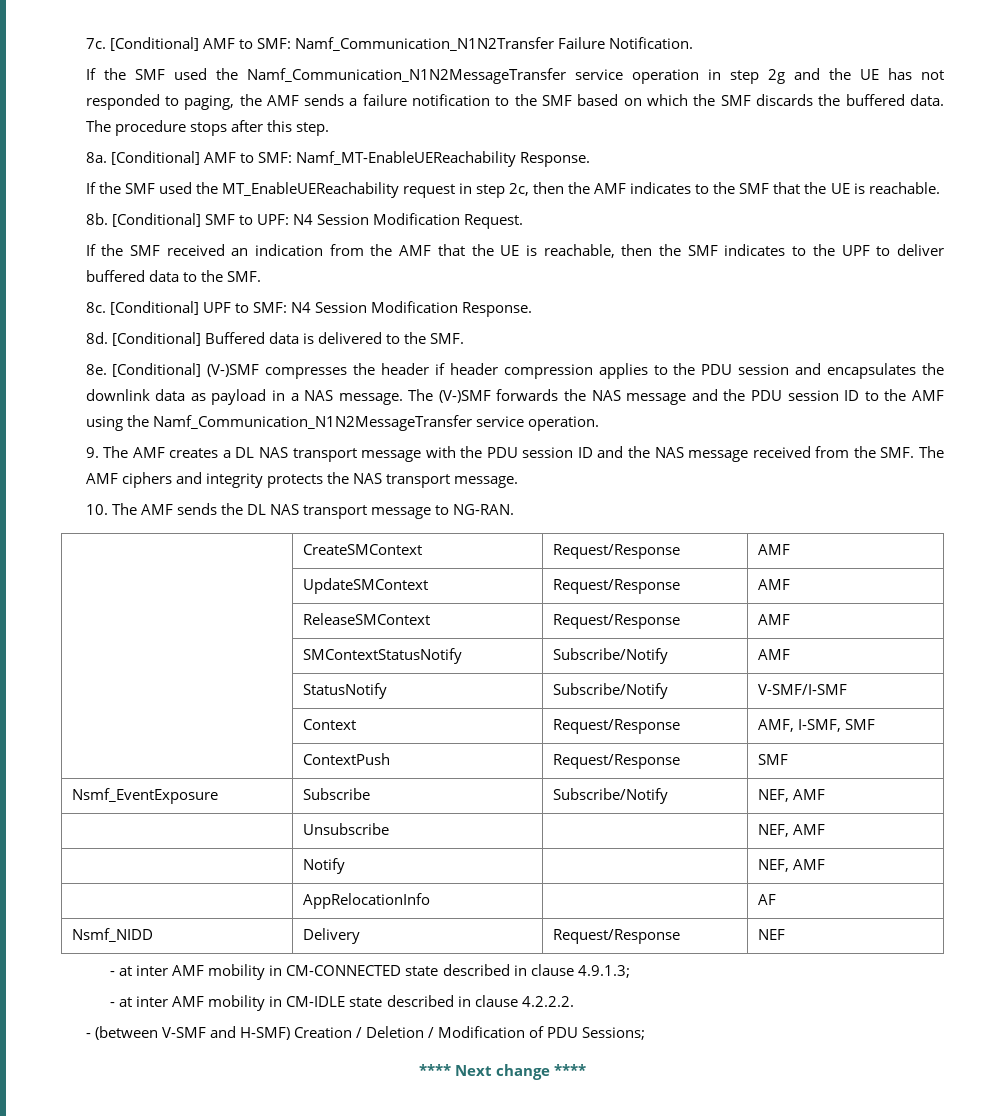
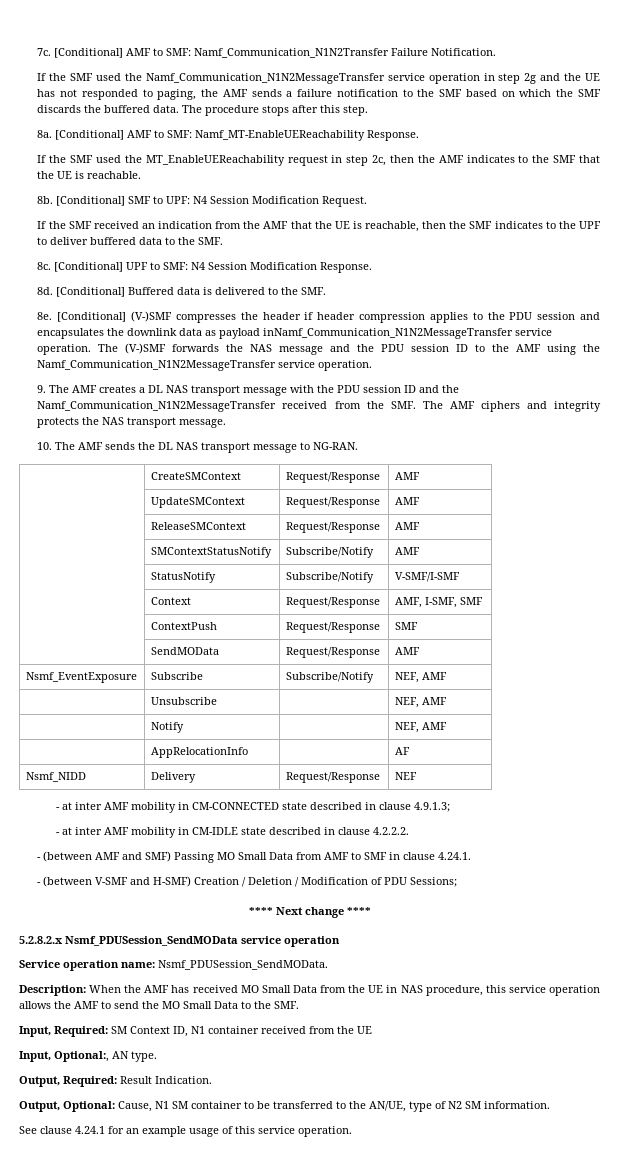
- [Conditional] (V-)SMF compresses the header if header compression applies to the PDU session and encapsulates the downlink data as payload in a NAS message.
+ [Conditional] (V-)SMF compresses the header if header compression applies to the PDU session and encapsulates the downlink data as payload inNamf_Communication_N1N2MessageTransfer service operation.
- 9. The AMF creates a DL NAS transport message with the PDU session ID and the NAS message received from the SMF. The AMF ciphers and integrity protects the NAS transport message.
+ 9. The AMF creates a DL NAS transport message with the PDU session ID and the Namf_Communication_N1N2MessageTransfer received from the SMF. The AMF ciphers and integrity protects the NAS transport message.
+ | SendMOData | Request/Response | AMF
+ - (between AMF and SMF) Passing MO Small Data from AMF to SMF in clause 4.24.1.
+ 5.2.8.2.x Nsmf_PDUSession_SendMOData service operation
+ Service operation name: Nsmf_PDUSession_SendMOData.
+ Description: When the AMF has received MO Small Data from the UE in NAS procedure, this service operation allows the AMF to send the MO Small Data to the SMF.
+ Input, Required: SM Context ID, N1 container received from the UE
+ Input, Optional:, AN type.
+ Output, Required: Result Indication.
+ Output, Optional: Cause, N1 SM container to be transferred to the AN/UE, type of N2 SM information.
+ See clause 4.24.1 for an example usage of this service operation.

